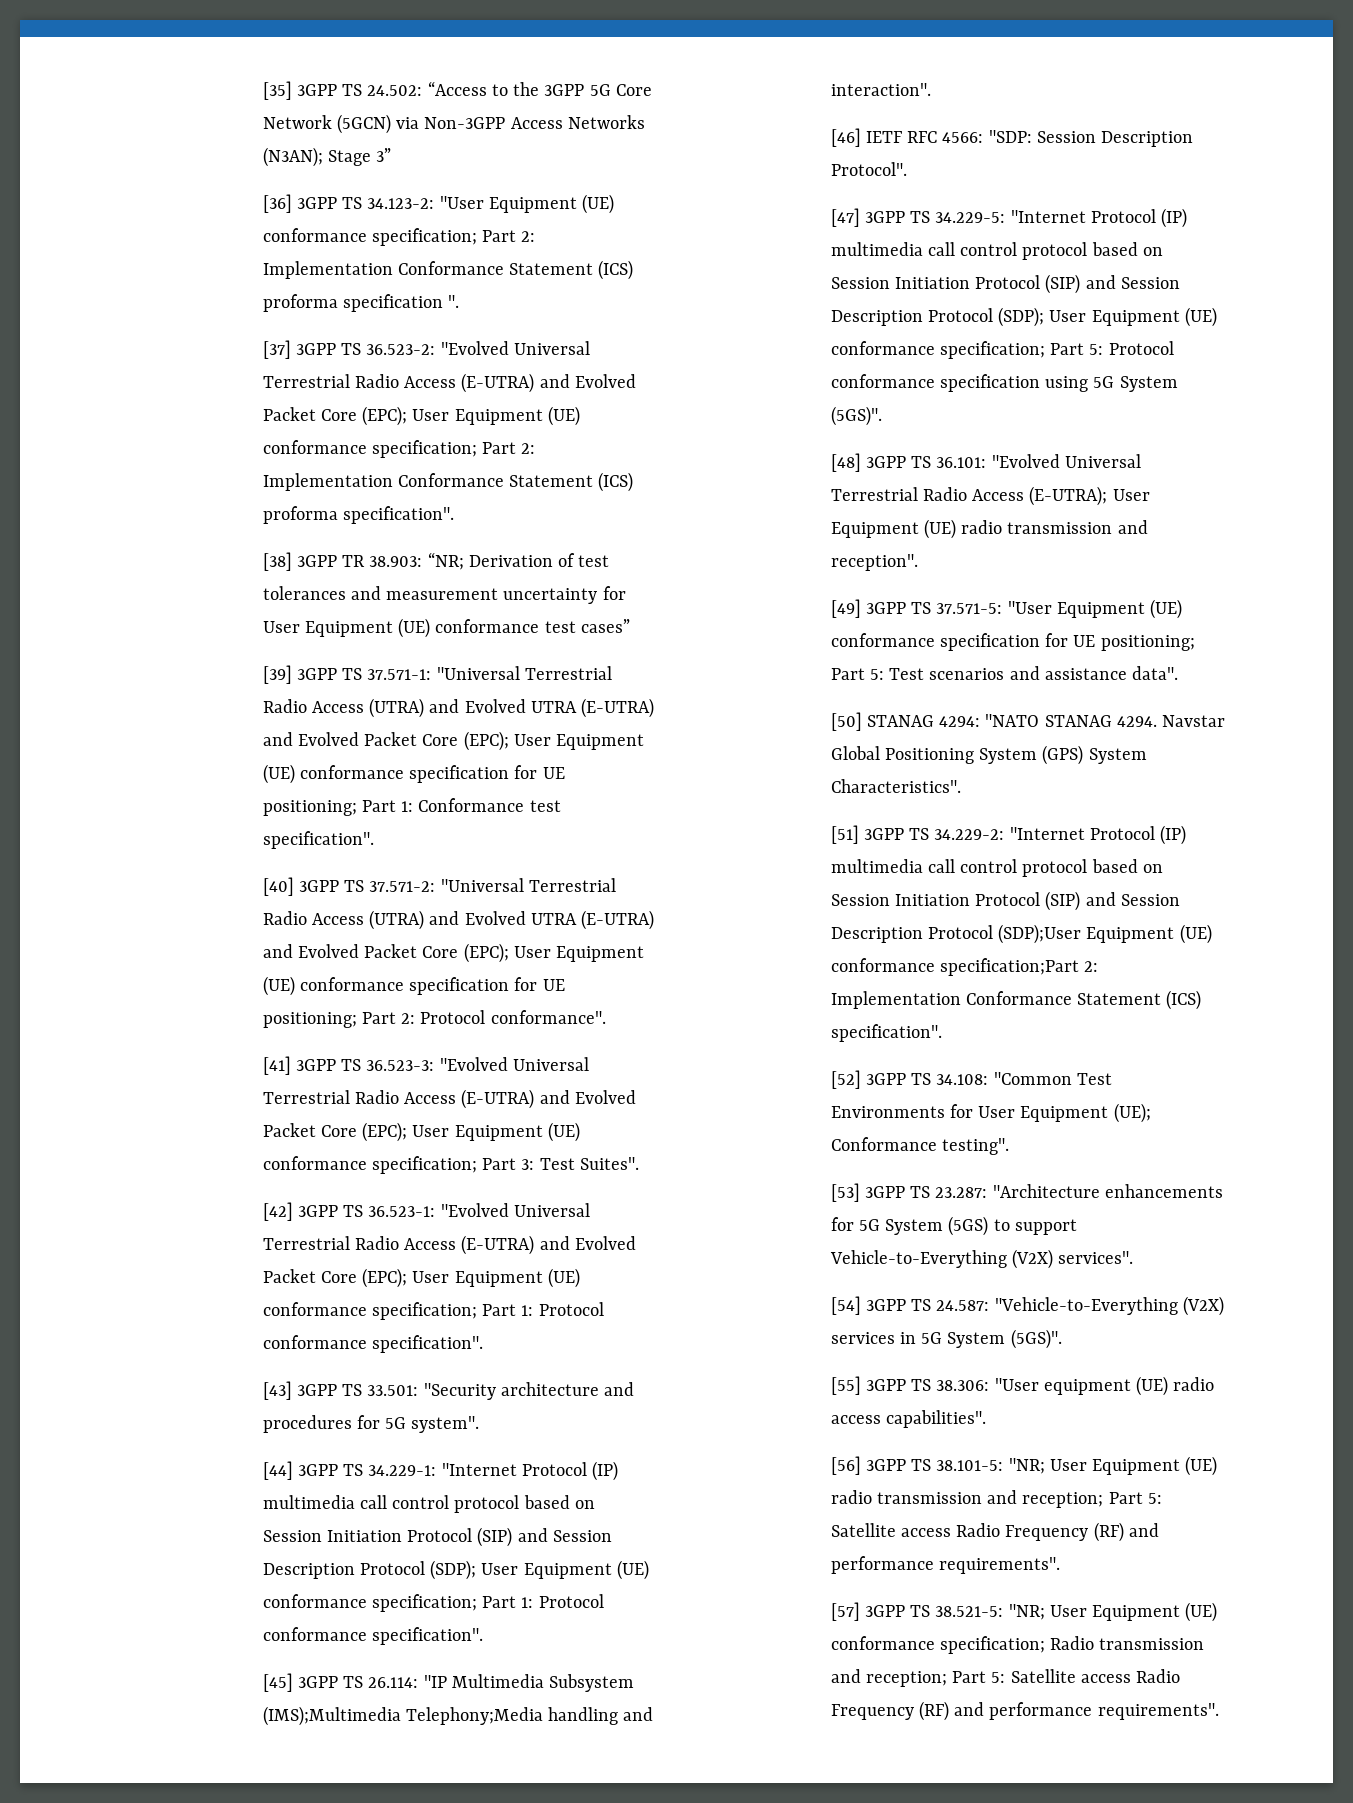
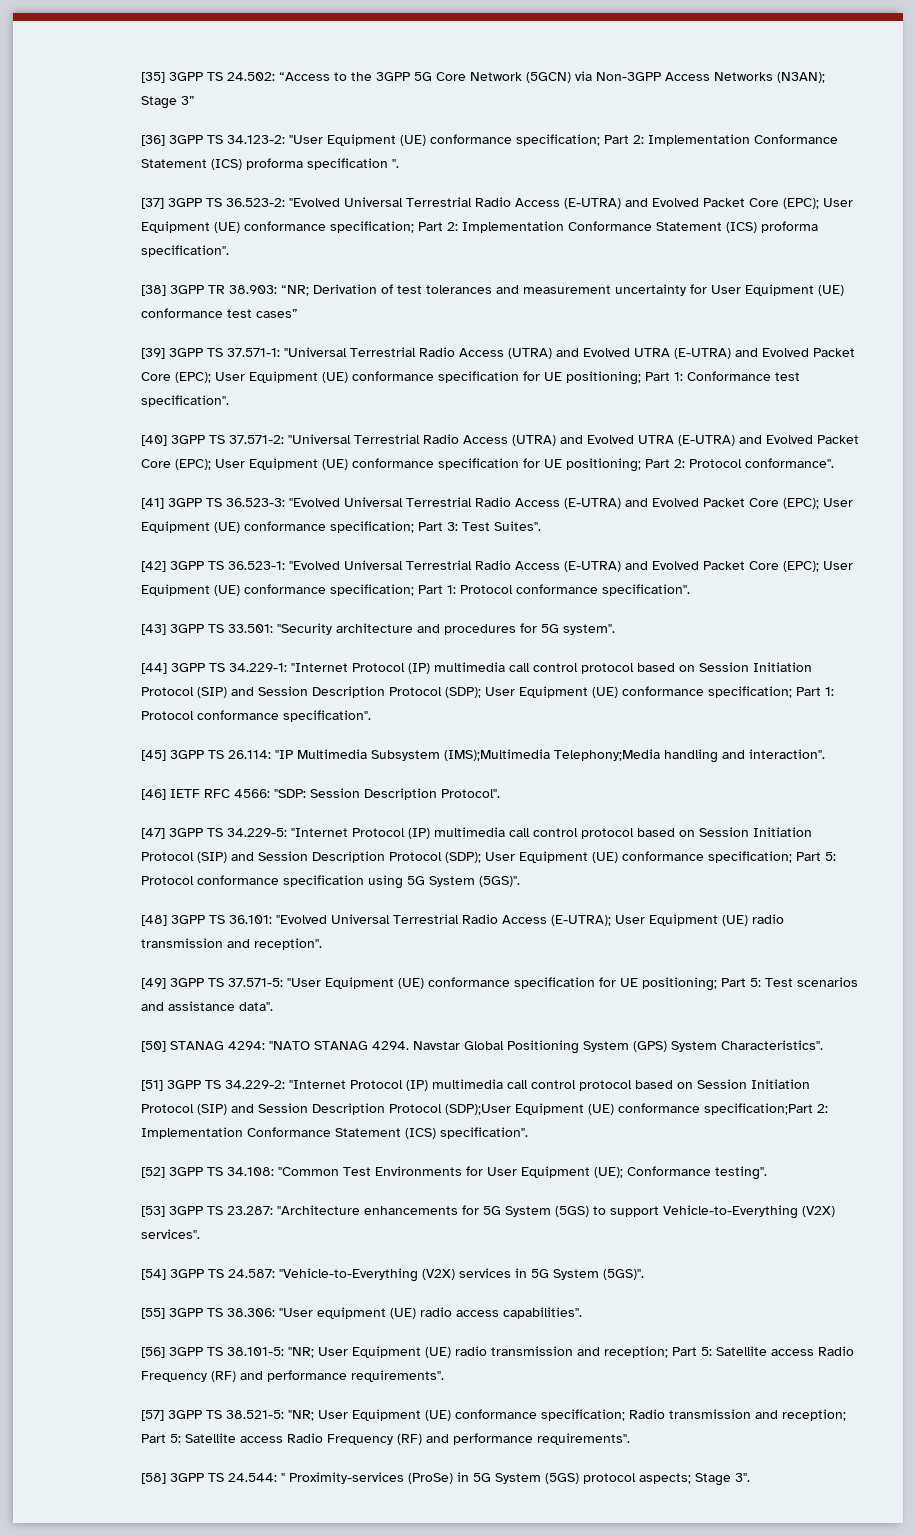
+ [58] 3GPP TS 24.544: " Proximity-services (ProSe) in 5G System (5GS) protocol aspects; Stage 3".

